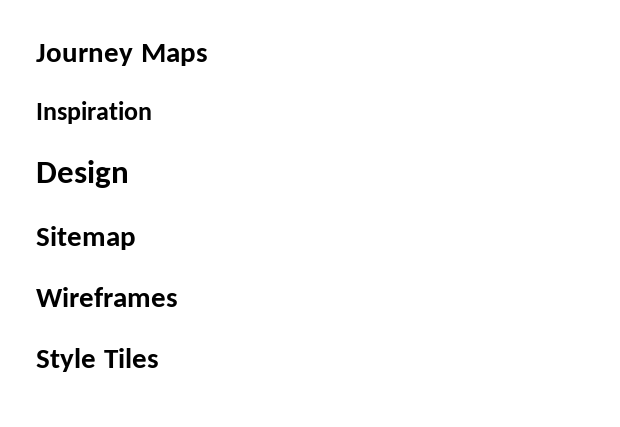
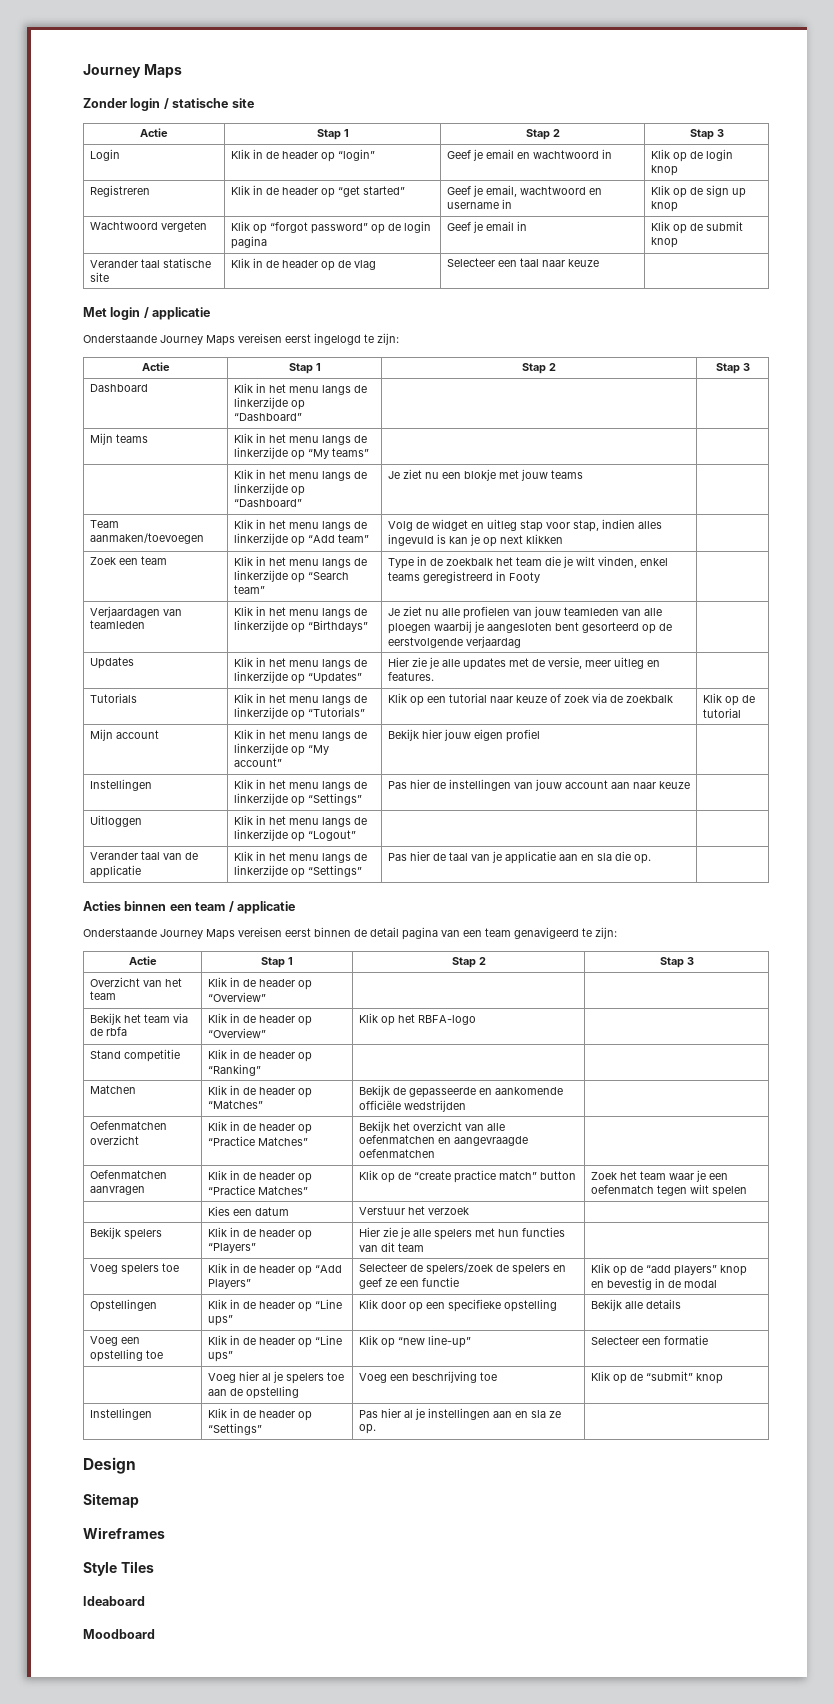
- Inspiration
+ Zonder login / statische site
+ Actie | Stap 1 | Stap 2 | Stap 3
+ Login | Klik in de header op “login” | Geef je email en wachtwoord in | Klik op de login knop
+ Registreren | Klik in de header op “get started” | Geef je email, wachtwoord en username in | Klik op de sign up knop
+ Wachtwoord vergeten | Klik op “forgot password” op de login pagina | Geef je email in | Klik op de submit knop
+ Verander taal statische site | Klik in de header op de vlag | Selecteer een taal naar keuze |
+ Met login / applicatie
+ Onderstaande Journey Maps vereisen eerst ingelogd te zijn:
+ Actie | Stap 1 | Stap 2 | Stap 3
+ Dashboard | Klik in het menu langs de linkerzijde op “Dashboard” | |
+ Mijn teams | Klik in het menu langs de linkerzijde op “My teams” | |
+ | Klik in het menu langs de linkerzijde op “Dashboard” | Je ziet nu een blokje met jouw teams |
+ Team aanmaken/toevoegen | Klik in het menu langs de linkerzijde op “Add team” | Volg de widget en uitleg stap voor stap, indien alles ingevuld is kan je op next klikken |
+ Zoek een team | Klik in het menu langs de linkerzijde op “Search team” | Type in de zoekbalk het team die je wilt vinden, enkel teams geregistreerd in Footy |
+ Verjaardagen van teamleden | Klik in het menu langs de linkerzijde op “Birthdays” | Je ziet nu alle profielen van jouw teamleden van alle ploegen waarbij je aangesloten bent gesorteerd op de eerstvolgende verjaardag |
+ Updates | Klik in het menu langs de linkerzijde op “Updates” | Hier zie je alle updates met de versie, meer uitleg en features. |
+ Tutorials | Klik in het menu langs de linkerzijde op “Tutorials” | Klik op een tutorial naar keuze of zoek via de zoekbalk | Klik op de tutorial
+ Mijn account | Klik in het menu langs de linkerzijde op “My account” | Bekijk hier jouw eigen profiel |
+ Instellingen | Klik in het menu langs de linkerzijde op “Settings” | Pas hier de instellingen van jouw account aan naar keuze |
+ Uitloggen | Klik in het menu langs de linkerzijde op “Logout” | |
+ Verander taal van de applicatie | Klik in het menu langs de linkerzijde op “Settings” | Pas hier de taal van je applicatie aan en sla die op. |
+ Acties binnen een team / applicatie
+ Onderstaande Journey Maps vereisen eerst binnen de detail pagina van een team genavigeerd te zijn:
+ Actie | Stap 1 | Stap 2 | Stap 3
+ Overzicht van het team | Klik in de header op “Overview” | |
+ Bekijk het team via de rbfa | Klik in de header op “Overview” | Klik op het RBFA-logo |
+ Stand competitie | Klik in de header op “Ranking” | |
+ Matchen | Klik in de header op “Matches” | Bekijk de gepasseerde en aankomende officiële wedstrijden |
+ Oefenmatchen overzicht | Klik in de header op “Practice Matches” | Bekijk het overzicht van alle oefenmatchen en aangevraagde oefenmatchen |
+ Oefenmatchen aanvragen | Klik in de header op “Practice Matches” | Klik op de “create practice match” button | Zoek het team waar je een oefenmatch tegen wilt spelen
+ | Kies een datum | Verstuur het verzoek |
+ Bekijk spelers | Klik in de header op “Players” | Hier zie je alle spelers met hun functies van dit team |
+ Voeg spelers toe | Klik in de header op “Add Players” | Selecteer de spelers/zoek de spelers en geef ze een functie | Klik op de “add players” knop en bevestig in de modal
+ Opstellingen | Klik in de header op “Line ups” | Klik door op een specifieke opstelling | Bekijk alle details
+ Voeg een opstelling toe | Klik in de header op “Line ups” | Klik op “new line-up” | Selecteer een formatie
+ | Voeg hier al je spelers toe aan de opstelling | Voeg een beschrijving toe | Klik op de “submit” knop
+ Instellingen | Klik in de header op “Settings” | Pas hier al je instellingen aan en sla ze op. |
+ Ideaboard
+ Moodboard

